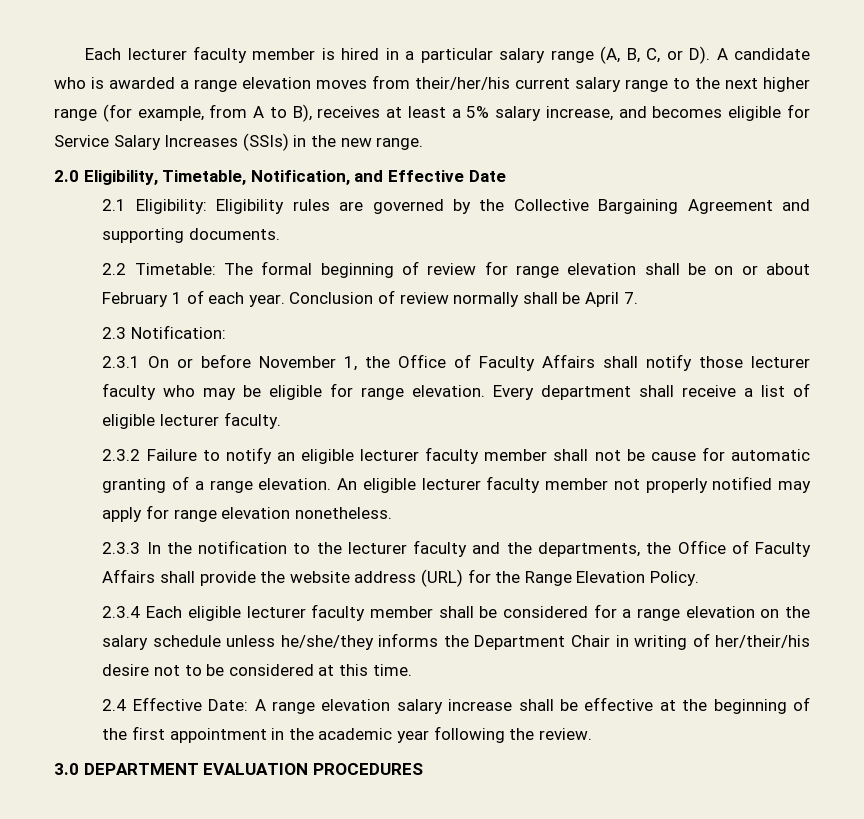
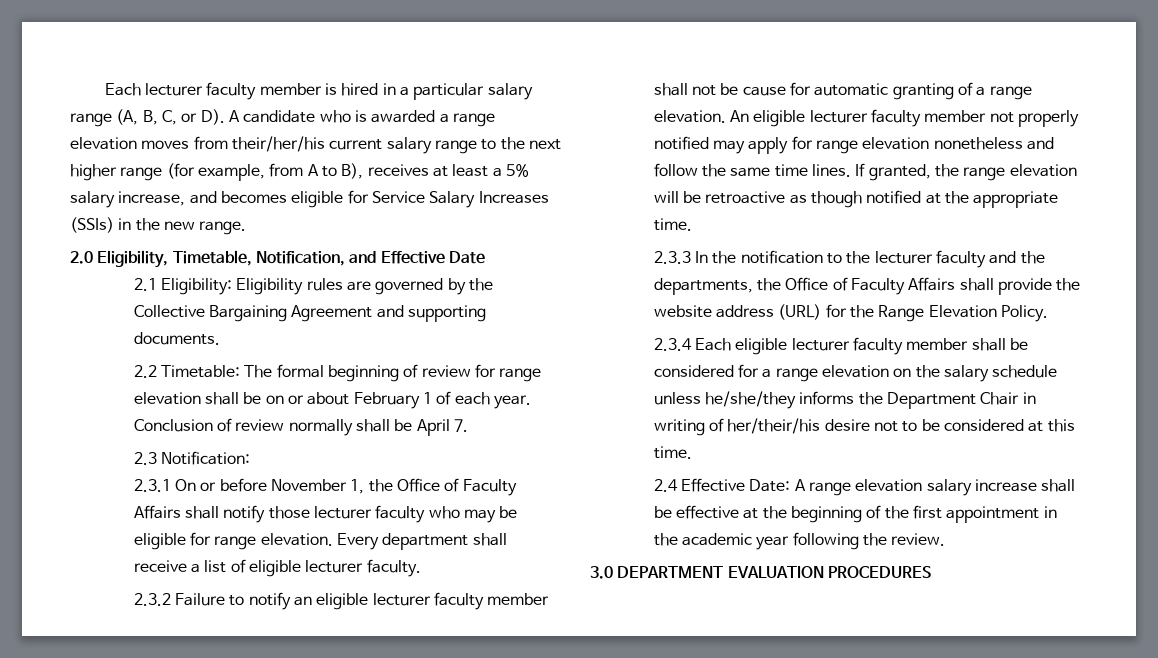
- An eligible lecturer faculty member not properly notified may apply for range elevation nonetheless.
+ An eligible lecturer faculty member not properly notified may apply for range elevation nonetheless and follow the same time lines. If granted, the range elevation will be retroactive as though notified at the appropriate time.

